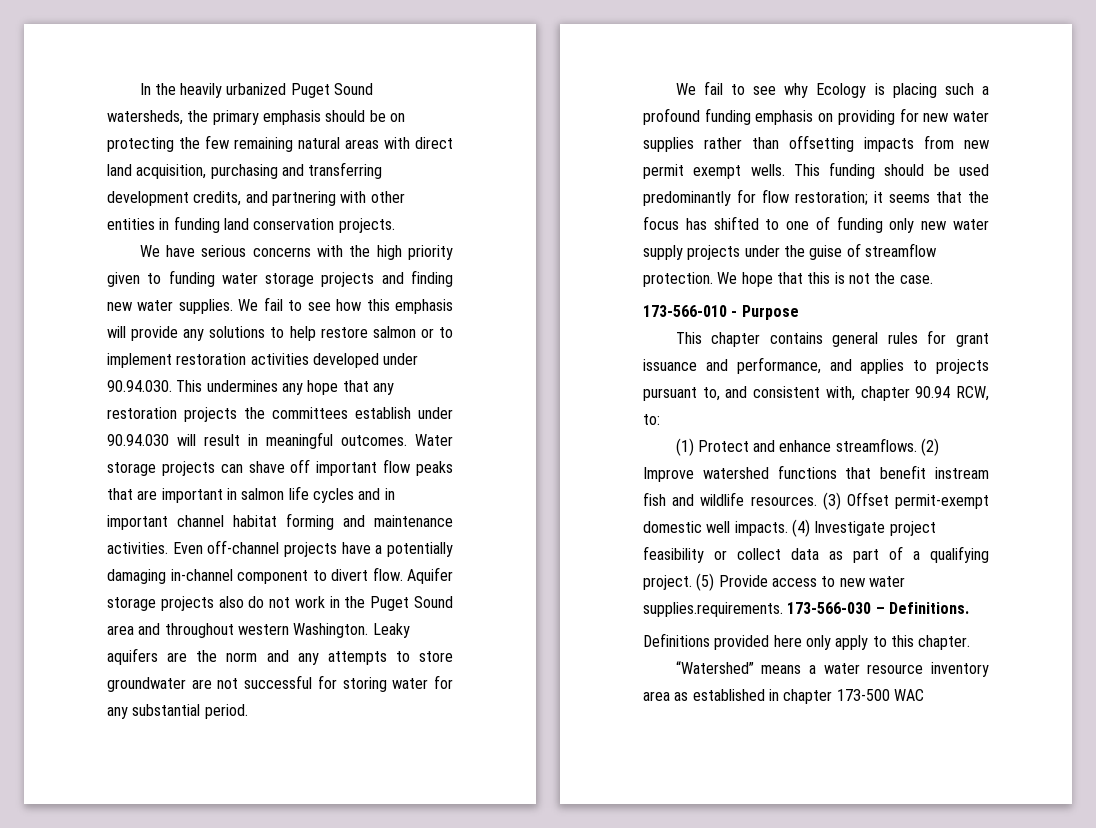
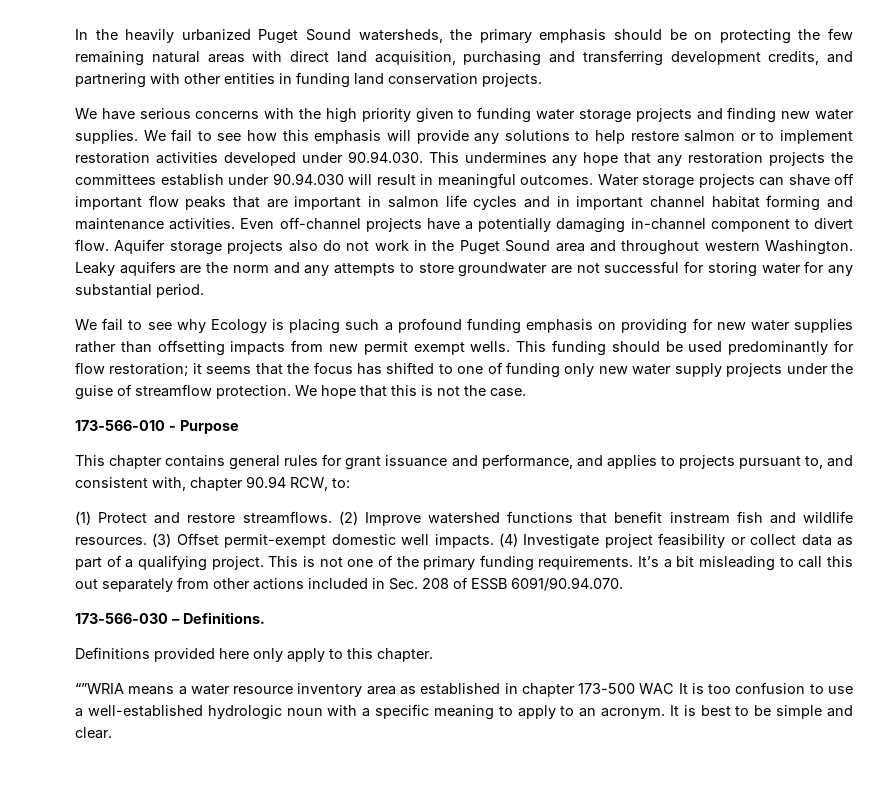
- (1) Protect and enhance streamflows.
+ (1) Protect and restore streamflows.
- (5) Provide access to new water supplies.requirements. 173-566-030 – Definitions.
+ This is not one of the primary funding requirements. It’s a bit misleading to call this out separately from other actions included in Sec. 208 of ESSB 6091/90.94.070.
+ 173-566-030 – Definitions.
- “Watershed” means a water resource inventory area as established in chapter 173-500 WAC
+ “”WRIA means a water resource inventory area as established in chapter 173-500 WAC It is too confusion to use a well-established hydrologic noun with a specific meaning to apply to an acronym. It is best to be simple and clear.

